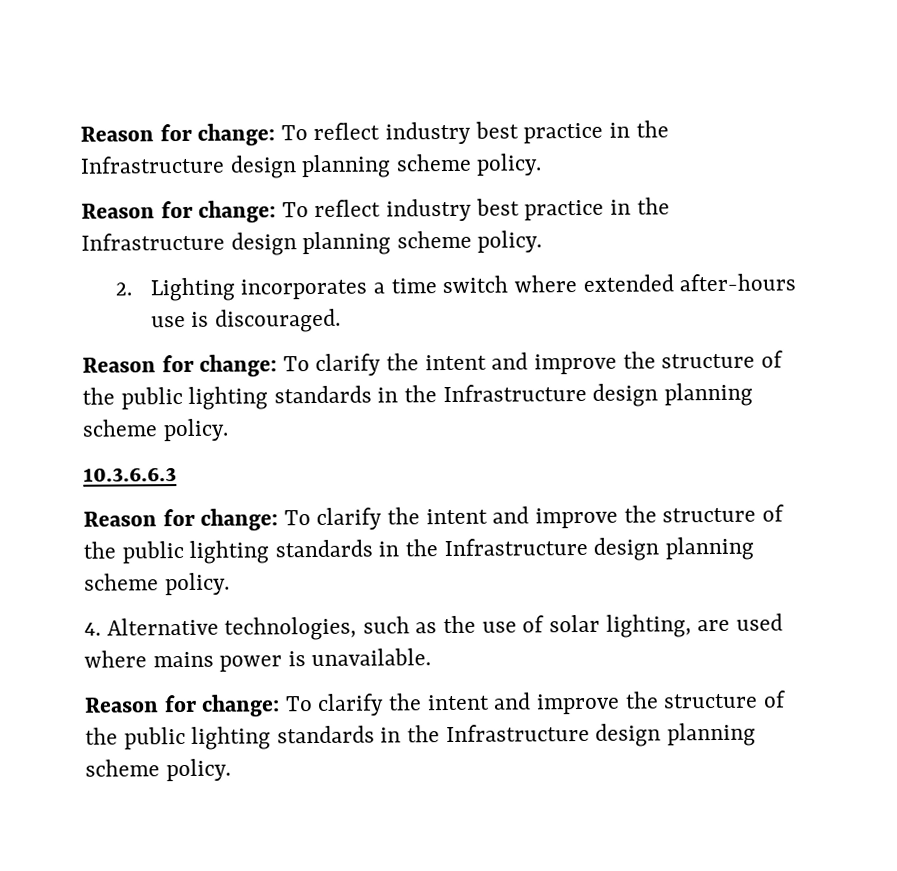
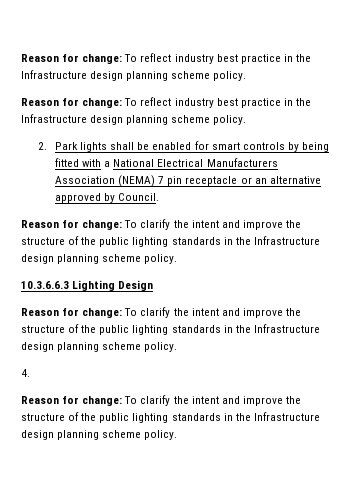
- 2. Lighting incorporates a time switch where extended after-hours use is discouraged.
+ 2. Park lights shall be enabled for smart controls by being fitted with a National Electrical Manufacturers Association (NEMA) 7 pin receptacle or an alternative approved by Council.
- 10.3.6.6.3
+ 10.3.6.6.3 Lighting Design
- 4. Alternative technologies, such as the use of solar lighting, are used where mains power is unavailable.
+ 4.

